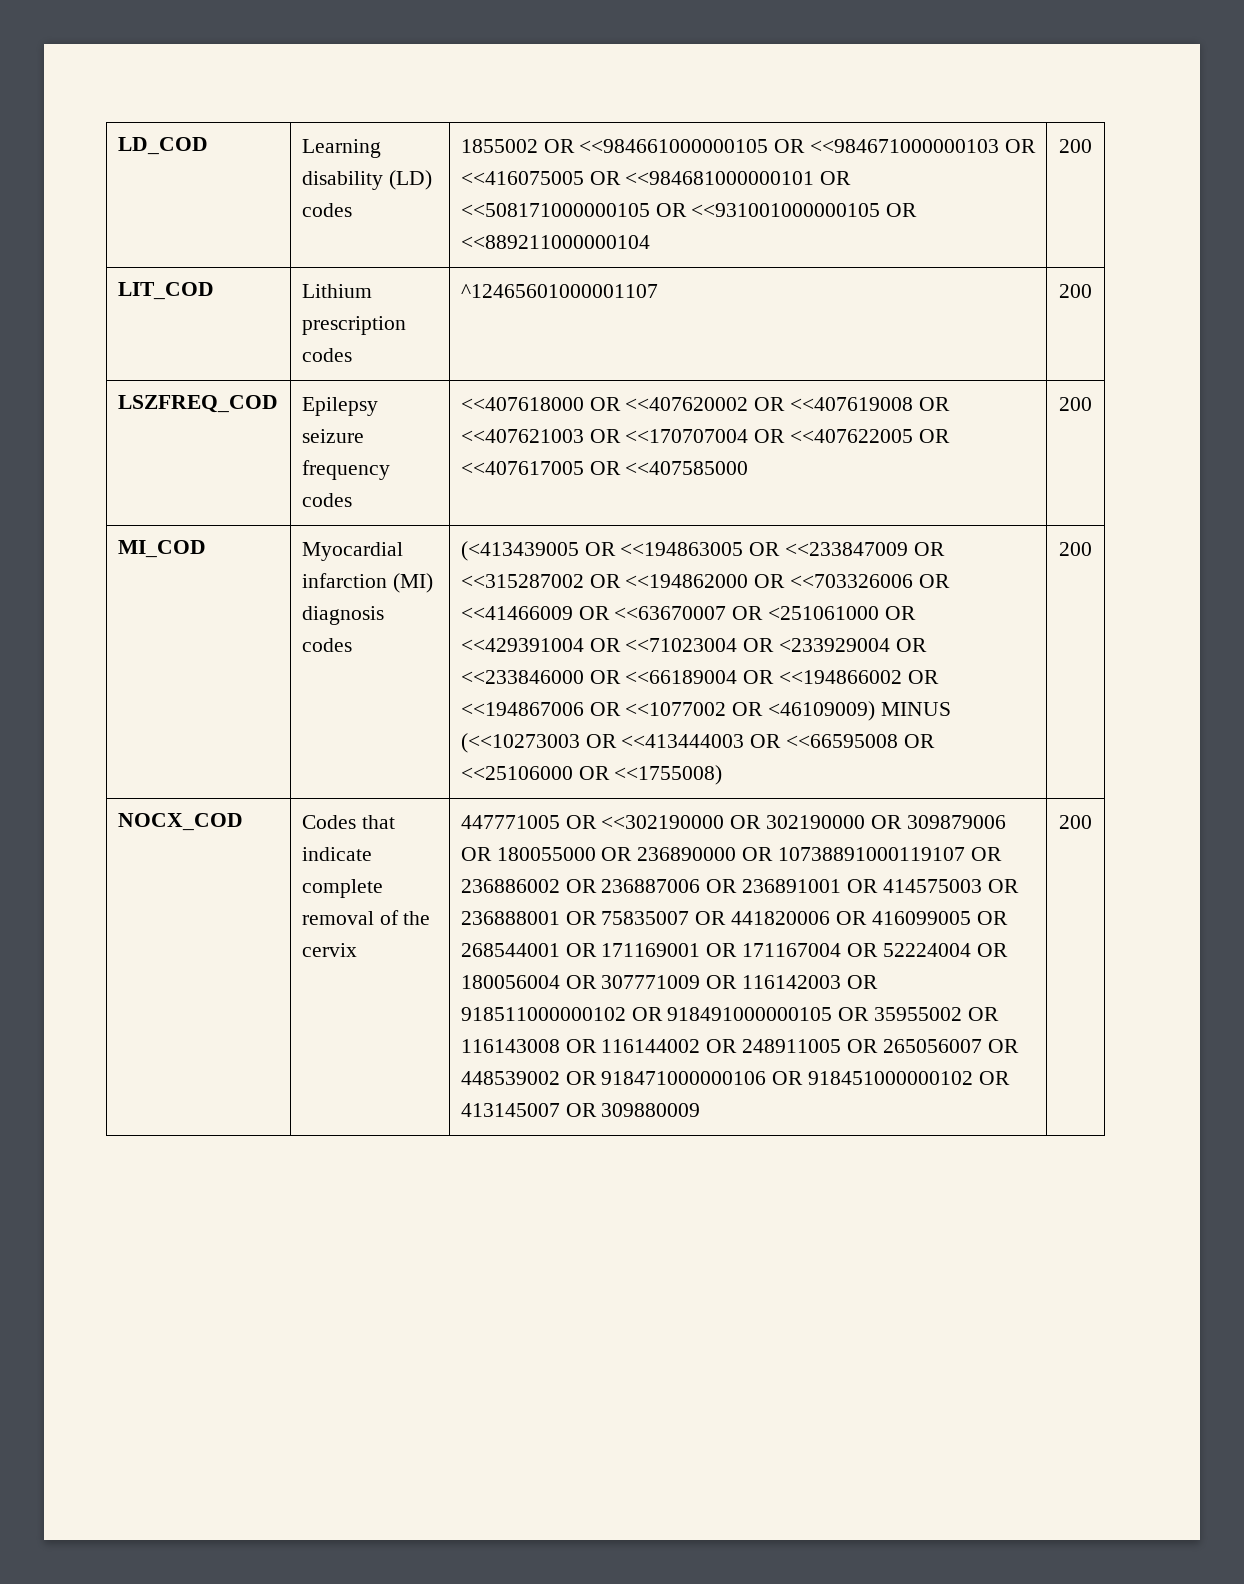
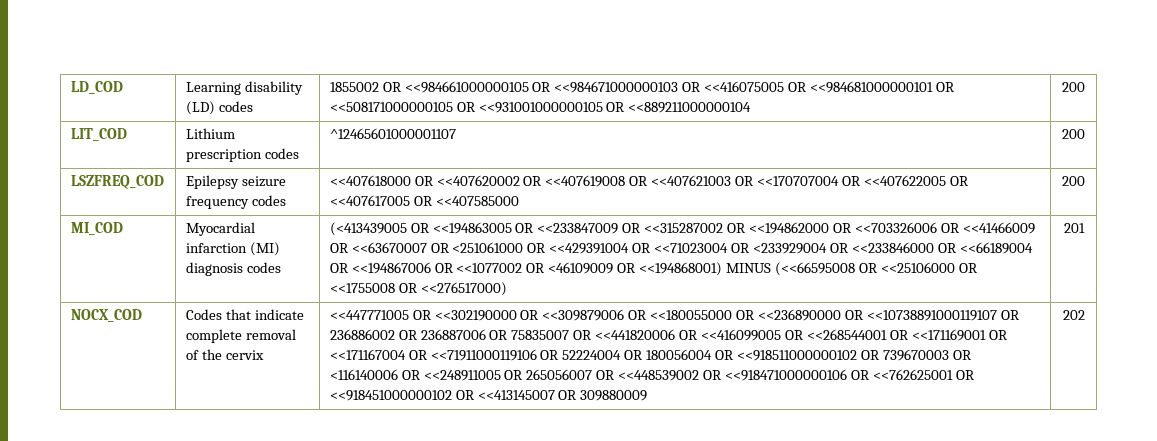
- (<413439005 OR <<194863005 OR <<233847009 OR <<315287002 OR <<194862000 OR <<703326006 OR <<41466009 OR <<63670007 OR <251061000 OR <<429391004 OR <<71023004 OR <233929004 OR <<233846000 OR <<66189004 OR <<194866002 OR <<194867006 OR <<1077002 OR <46109009) MINUS (<<10273003 OR <<413444003 OR <<66595008 OR <<25106000 OR <<1755008) | 200
+ (<413439005 OR <<194863005 OR <<233847009 OR <<315287002 OR <<194862000 OR <<703326006 OR <<41466009 OR <<63670007 OR <251061000 OR <<429391004 OR <<71023004 OR <233929004 OR <<233846000 OR <<66189004 OR <<194867006 OR <<1077002 OR <46109009 OR <<194868001) MINUS (<<66595008 OR <<25106000 OR <<1755008 OR <<276517000) | 201
- 447771005 OR <<302190000 OR 302190000 OR 309879006 OR 180055000 OR 236890000 OR 10738891000119107 OR 236886002 OR 236887006 OR 236891001 OR 414575003 OR 236888001 OR 75835007 OR 441820006 OR 416099005 OR 268544001 OR 171169001 OR 171167004 OR 52224004 OR 180056004 OR 307771009 OR 116142003 OR 918511000000102 OR 918491000000105 OR 35955002 OR 116143008 OR 116144002 OR 248911005 OR 265056007 OR 448539002 OR 918471000000106 OR 918451000000102 OR 413145007 OR 309880009 | 200
+ <<447771005 OR <<302190000 OR <<309879006 OR <<180055000 OR <<236890000 OR <<10738891000119107 OR 236886002 OR 236887006 OR 75835007 OR <<441820006 OR <<416099005 OR <<268544001 OR <<171169001 OR <<171167004 OR <<71911000119106 OR 52224004 OR 180056004 OR <<918511000000102 OR 739670003 OR <116140006 OR <<248911005 OR 265056007 OR <<448539002 OR <<918471000000106 OR <<762625001 OR <<918451000000102 OR <<413145007 OR 309880009 | 202

